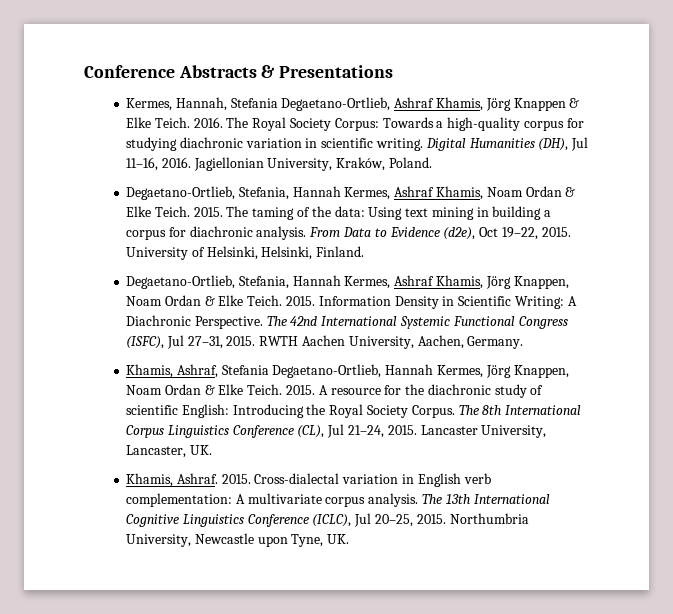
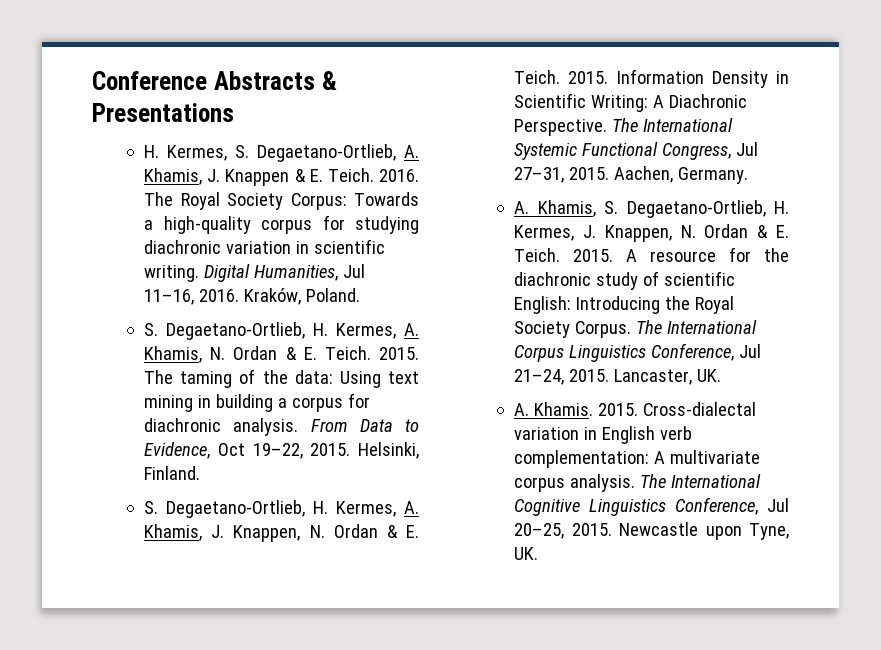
- Kermes, Hannah, Stefania Degaetano-Ortlieb, Ashraf Khamis, Jörg Knappen & Elke Teich.
+ H. Kermes, S. Degaetano-Ortlieb, A. Khamis, J. Knappen & E. Teich.
- Digital Humanities (DH), Jul 11–16, 2016.
+ Digital Humanities, Jul 11–16, 2016.
- Jagiellonian University, Kraków, Poland.
+ Kraków, Poland.
- Degaetano-Ortlieb, Stefania, Hannah Kermes, Ashraf Khamis, Noam Ordan & Elke Teich.
+ S. Degaetano-Ortlieb, H. Kermes, A. Khamis, N. Ordan & E. Teich.
- From Data to Evidence (d2e), Oct 19–22, 2015.
+ From Data to Evidence, Oct 19–22, 2015.
- University of Helsinki, Helsinki, Finland.
+ Helsinki, Finland.
- Degaetano-Ortlieb, Stefania, Hannah Kermes, Ashraf Khamis, Jörg Knappen, Noam Ordan & Elke Teich.
+ S. Degaetano-Ortlieb, H. Kermes, A. Khamis, J. Knappen, N. Ordan & E. Teich.
- The 42nd International Systemic Functional Congress (ISFC), Jul 27–31, 2015.
+ The International Systemic Functional Congress, Jul 27–31, 2015.
- RWTH Aachen University, Aachen, Germany.
+ Aachen, Germany.
- Khamis, Ashraf, Stefania Degaetano-Ortlieb, Hannah Kermes, Jörg Knappen, Noam Ordan & Elke Teich.
+ A. Khamis, S. Degaetano-Ortlieb, H. Kermes, J. Knappen, N. Ordan & E. Teich.
- The 8th International Corpus Linguistics Conference (CL), Jul 21–24, 2015.
+ The International Corpus Linguistics Conference, Jul 21–24, 2015.
- Lancaster University, Lancaster, UK.
+ Lancaster, UK.
- Khamis, Ashraf.
+ A. Khamis.
- The 13th International Cognitive Linguistics Conference (ICLC), Jul 20–25, 2015.
+ The International Cognitive Linguistics Conference, Jul 20–25, 2015.
- Northumbria University, Newcastle upon Tyne, UK.
+ Newcastle upon Tyne, UK.

